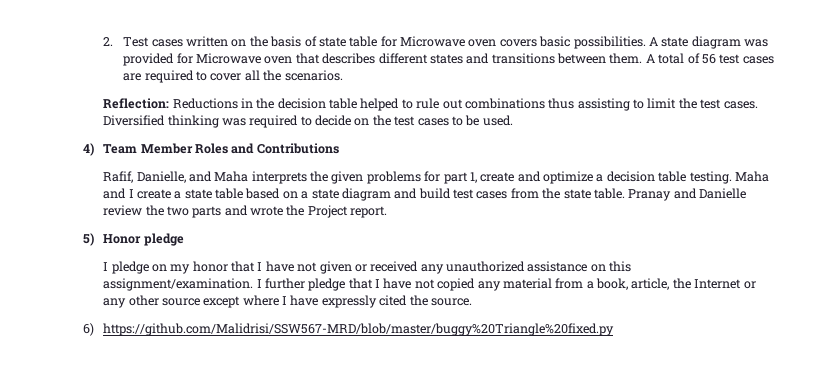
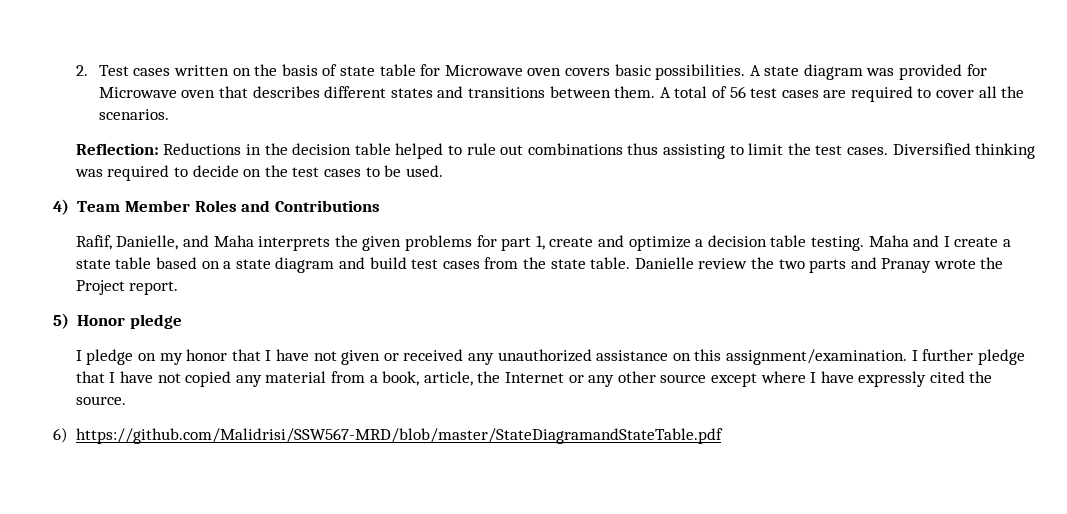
- Pranay and Danielle review the two parts and wrote the Project report.
+ Danielle review the two parts and Pranay wrote the Project report.
- 6) https://github.com/Malidrisi/SSW567-MRD/blob/master/buggy%20Triangle%20fixed.py
+ 6) https://github.com/Malidrisi/SSW567-MRD/blob/master/StateDiagramandStateTable.pdf

